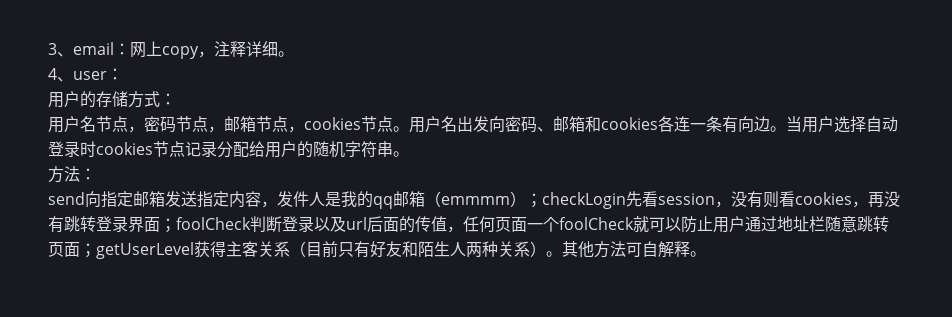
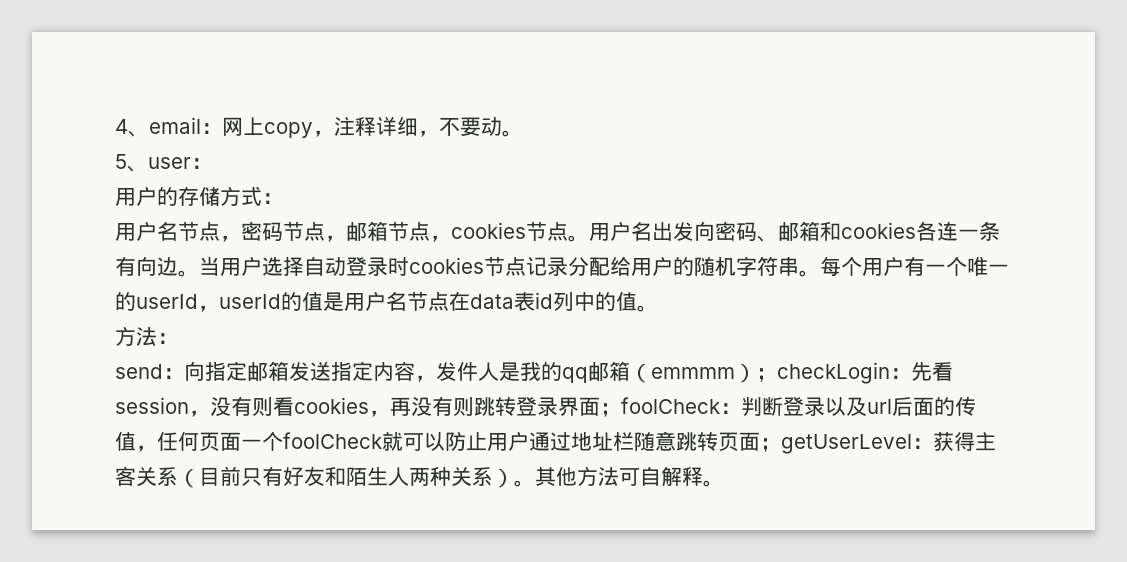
- 3、email：网上copy，注释详细。
- 4、user：
+ 4、email：网上copy，注释详细，不要动。
+ 5、user：
+ 每个用户有一个唯一的userId，userId的值是用户名节点在data表id列中的值。
- send向指定邮箱发送指定内容，发件人是我的qq邮箱（emmmm）；
+ send：向指定邮箱发送指定内容，发件人是我的qq邮箱（emmmm）；
- checkLogin先看session，没有则看cookies，再没有跳转登录界面；
+ checkLogin：先看session，没有则看cookies，再没有则跳转登录界面；
- foolCheck判断登录以及url后面的传值，任何页面一个foolCheck就可以防止用户通过地址栏随意跳转页面；
+ foolCheck：判断登录以及url后面的传值，任何页面一个foolCheck就可以防止用户通过地址栏随意跳转页面；
- getUserLevel获得主客关系（目前只有好友和陌生人两种关系）。
+ getUserLevel：获得主客关系（目前只有好友和陌生人两种关系）。

